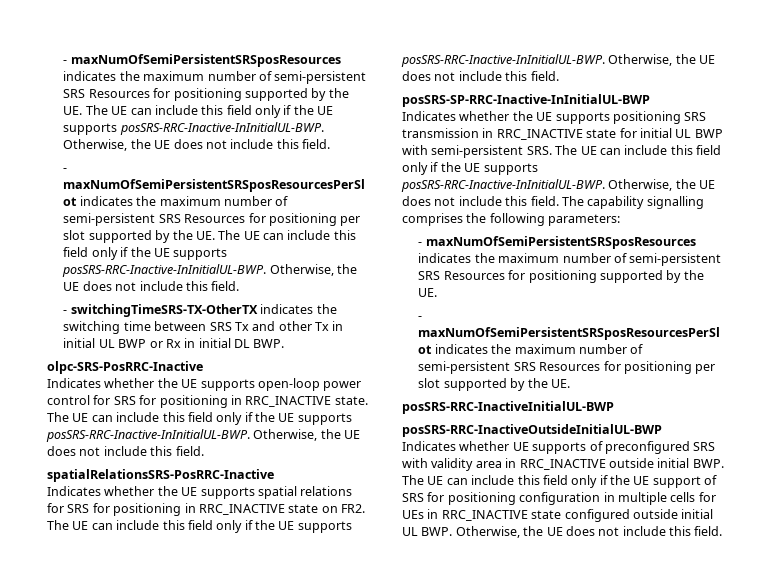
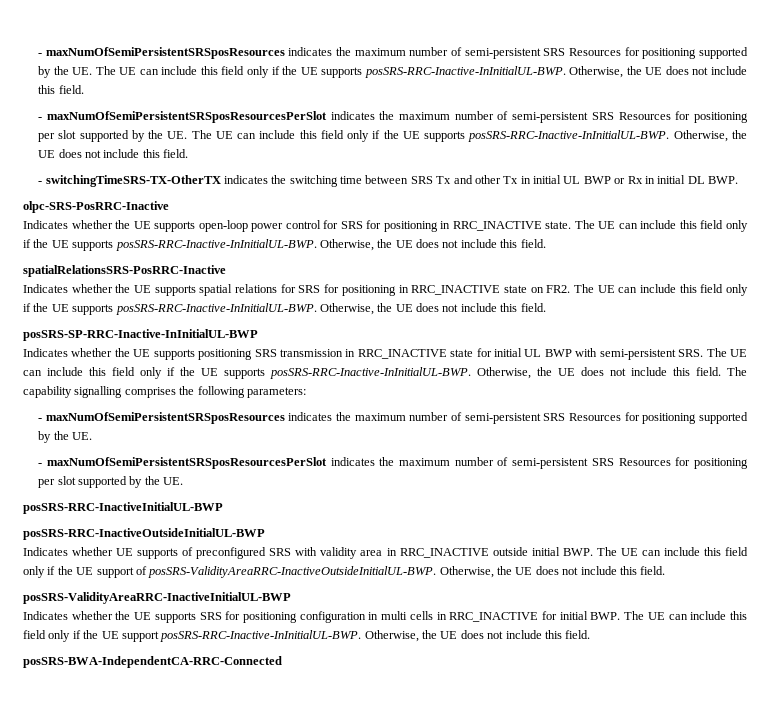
- Indicates whether UE supports of preconfigured SRS with validity area in RRC_INACTIVE outside initial BWP. The UE can include this field only if the UE support of SRS for positioning configuration in multiple cells for UEs in RRC_INACTIVE state configured outside initial UL BWP. Otherwise, the UE does not include this field.
+ Indicates whether UE supports of preconfigured SRS with validity area in RRC_INACTIVE outside initial BWP. The UE can include this field only if the UE support of posSRS-ValidityAreaRRC-InactiveOutsideInitialUL-BWP. Otherwise, the UE does not include this field.
+ posSRS-ValidityAreaRRC-InactiveInitialUL-BWP
+ Indicates whether the UE supports SRS for positioning configuration in multi cells in RRC_INACTIVE for initial BWP. The UE can include this field only if the UE support posSRS-RRC-Inactive-InInitialUL-BWP. Otherwise, the UE does not include this field.
+ posSRS-BWA-IndependentCA-RRC-Connected

